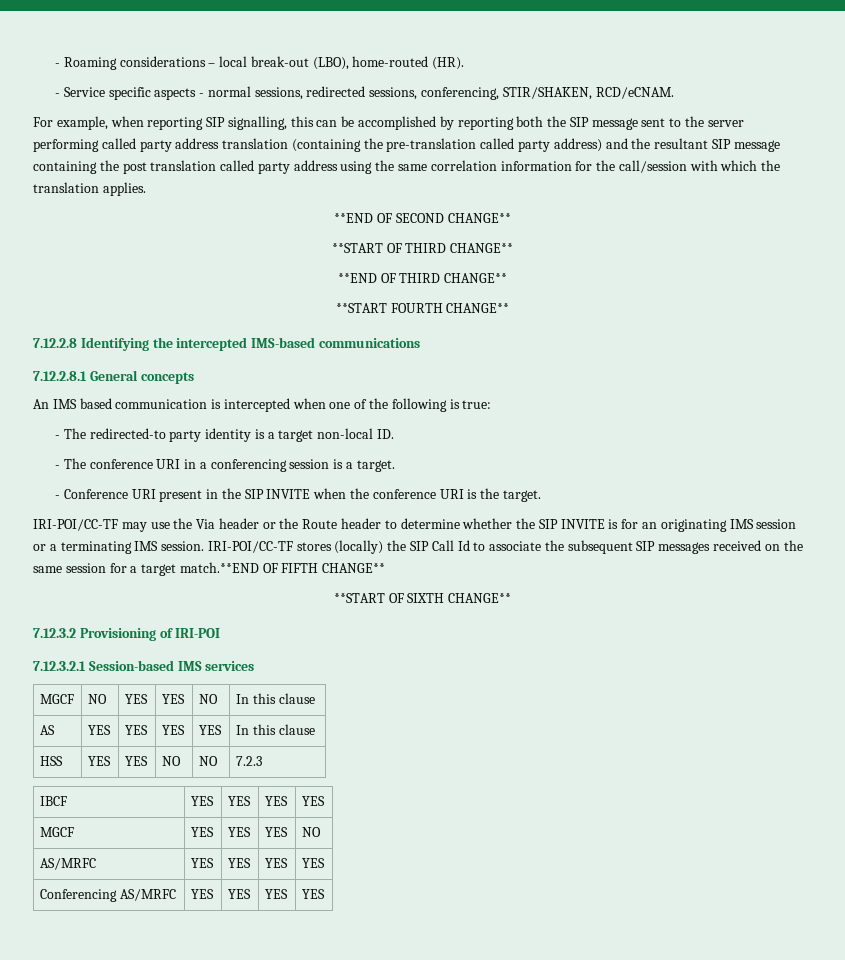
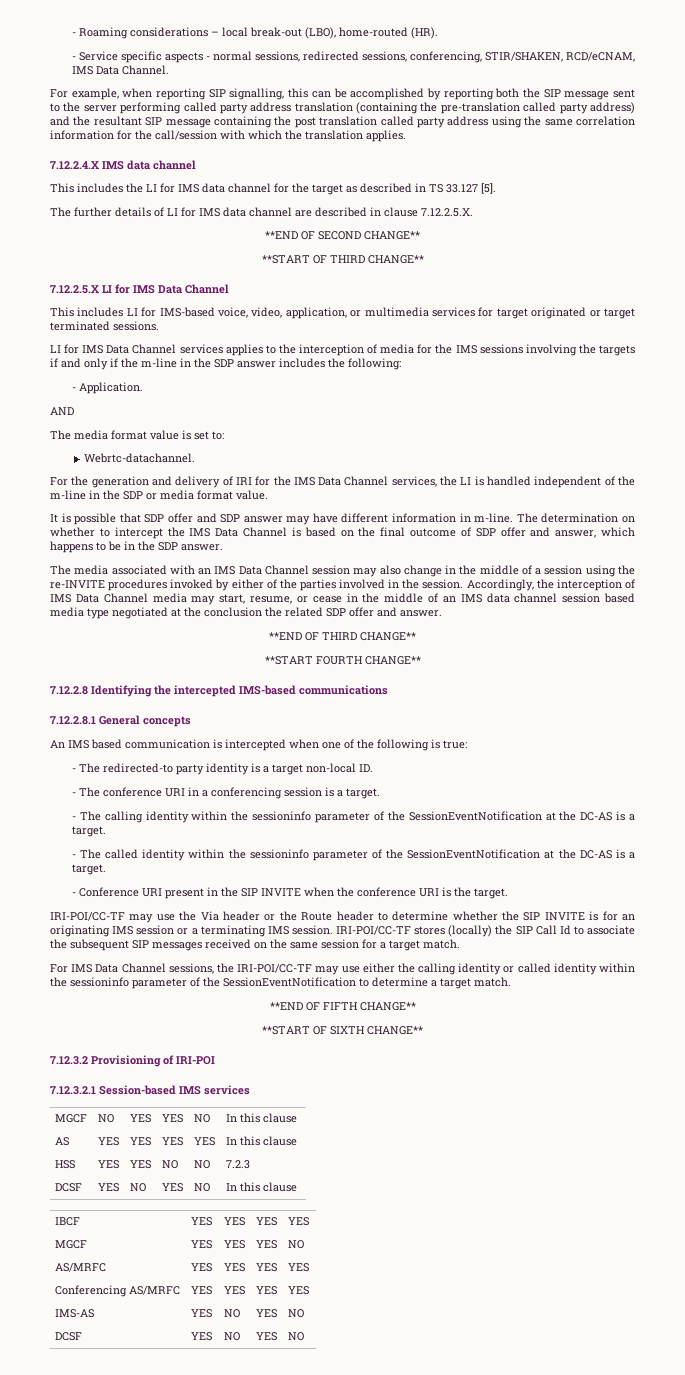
- - Service specific aspects - normal sessions, redirected sessions, conferencing, STIR/SHAKEN, RCD/eCNAM.
+ - Service specific aspects - normal sessions, redirected sessions, conferencing, STIR/SHAKEN, RCD/eCNAM, IMS Data Channel.
+ 7.12.2.4.X IMS data channel
+ This includes the LI for IMS data channel for the target as described in TS 33.127 [5].
+ The further details of LI for IMS data channel are described in clause 7.12.2.5.X.
+ 7.12.2.5.X LI for IMS Data Channel
+ This includes LI for IMS-based voice, video, application, or multimedia services for target originated or target terminated sessions.
+ LI for IMS Data Channel services applies to the interception of media for the IMS sessions involving the targets if and only if the m-line in the SDP answer includes the following:
+ - Application.
+ AND
+ The media format value is set to:
+ Webrtc-datachannel.
+ For the generation and delivery of IRI for the IMS Data Channel services, the LI is handled independent of the m-line in the SDP or media format value.
+ It is possible that SDP offer and SDP answer may have different information in m-line. The determination on whether to intercept the IMS Data Channel is based on the final outcome of SDP offer and answer, which happens to be in the SDP answer.
+ The media associated with an IMS Data Channel session may also change in the middle of a session using the re-INVITE procedures invoked by either of the parties involved in the session. Accordingly, the interception of IMS Data Channel media may start, resume, or cease in the middle of an IMS data channel session based media type negotiated at the conclusion the related SDP offer and answer.
+ - The calling identity within the sessioninfo parameter of the SessionEventNotification at the DC-AS is a target.
+ - The called identity within the sessioninfo parameter of the SessionEventNotification at the DC-AS is a target.
- IRI-POI/CC-TF stores (locally) the SIP Call Id to associate the subsequent SIP messages received on the same session for a target match.**END OF FIFTH CHANGE**
+ IRI-POI/CC-TF stores (locally) the SIP Call Id to associate the subsequent SIP messages received on the same session for a target match.
+ For IMS Data Channel sessions, the IRI-POI/CC-TF may use either the calling identity or called identity within the sessioninfo parameter of the SessionEventNotification to determine a target match.
+ **END OF FIFTH CHANGE**
+ DCSF | YES | NO | YES | NO | In this clause
+ IMS-AS | YES | NO | YES | NO
+ DCSF | YES | NO | YES | NO

